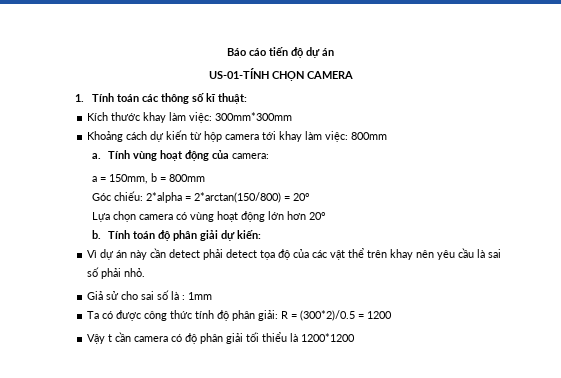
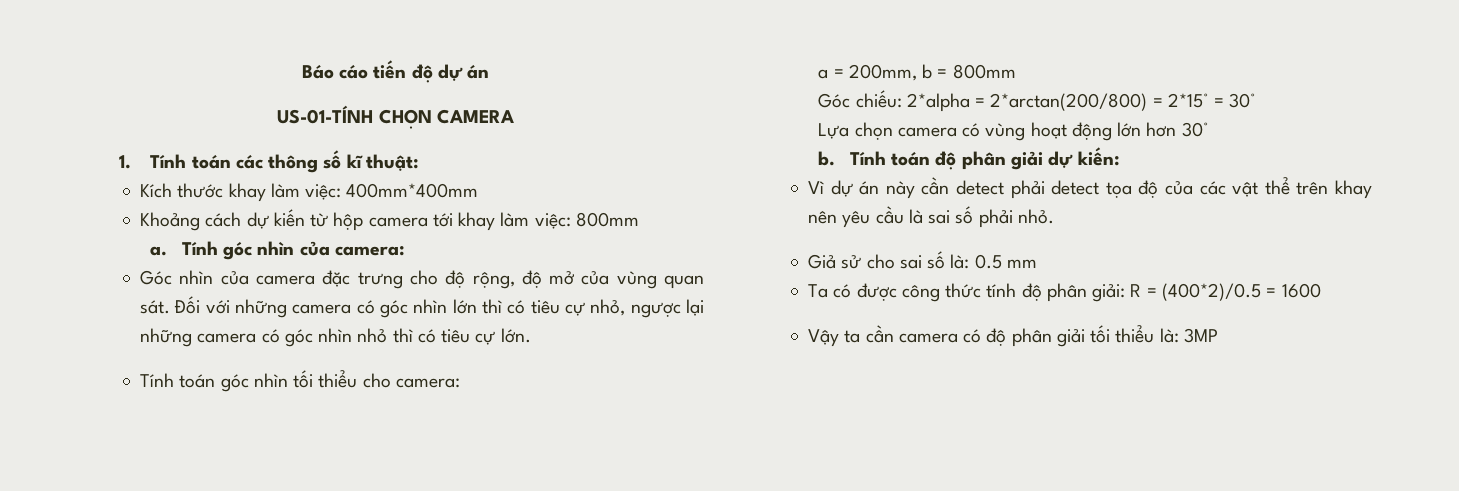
- Kích thước khay làm việc: 300mm*300mm
+ Kích thước khay làm việc: 400mm*400mm
- Tính vùng hoạt động của camera:
+ Tính góc nhìn của camera:
+ Góc nhìn của camera đặc trưng cho độ rộng, độ mở của vùng quan sát. Đối với những camera có góc nhìn lớn thì có tiêu cự nhỏ, ngược lại những camera có góc nhìn nhỏ thì có tiêu cự lớn.
+ Tính toán góc nhìn tối thiểu cho camera:
- a = 150mm, b = 800mm
+ a = 200mm, b = 800mm
- Góc chiếu: 2*alpha = 2*arctan(150/800) = 20°
+ Góc chiếu: 2*alpha = 2*arctan(200/800) = 2*15° = 30°
- Lựa chọn camera có vùng hoạt động lớn hơn 20°
+ Lựa chọn camera có vùng hoạt động lớn hơn 30°
- Giả sử cho sai số là : 1mm
+ Giả sử cho sai số là: 0.5 mm
- Ta có được công thức tính độ phân giải: R = (300*2)/0.5 = 1200
+ Ta có được công thức tính độ phân giải: R = (400*2)/0.5 = 1600
- Vậy t cần camera có độ phân giải tối thiểu là 1200*1200
+ Vậy ta cần camera có độ phân giải tối thiểu là: 3MP

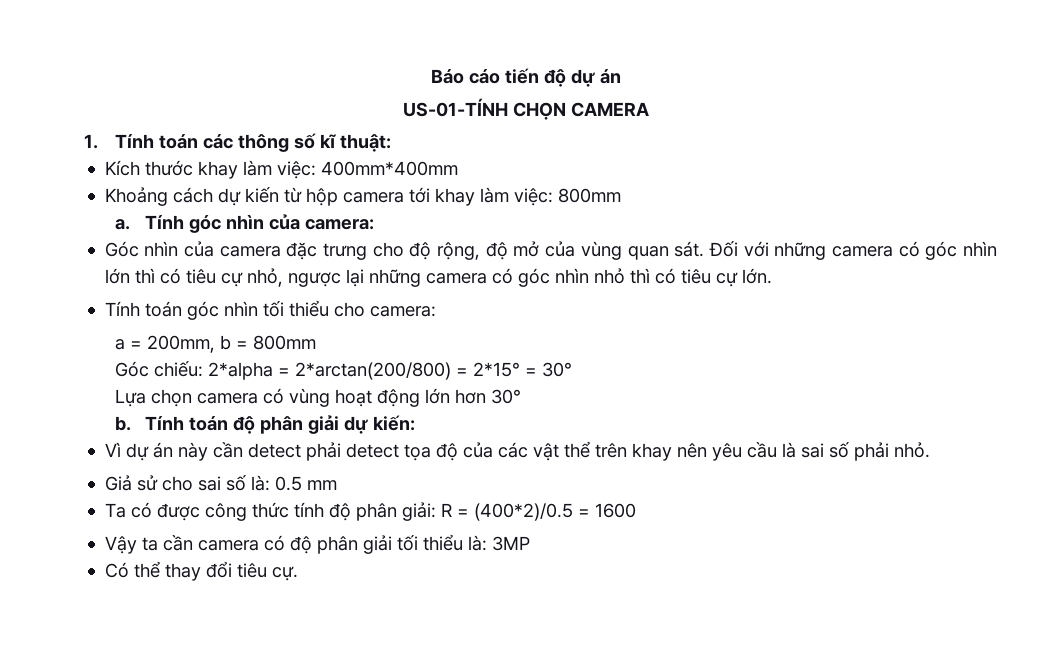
+ Có thể thay đổi tiêu cự.

